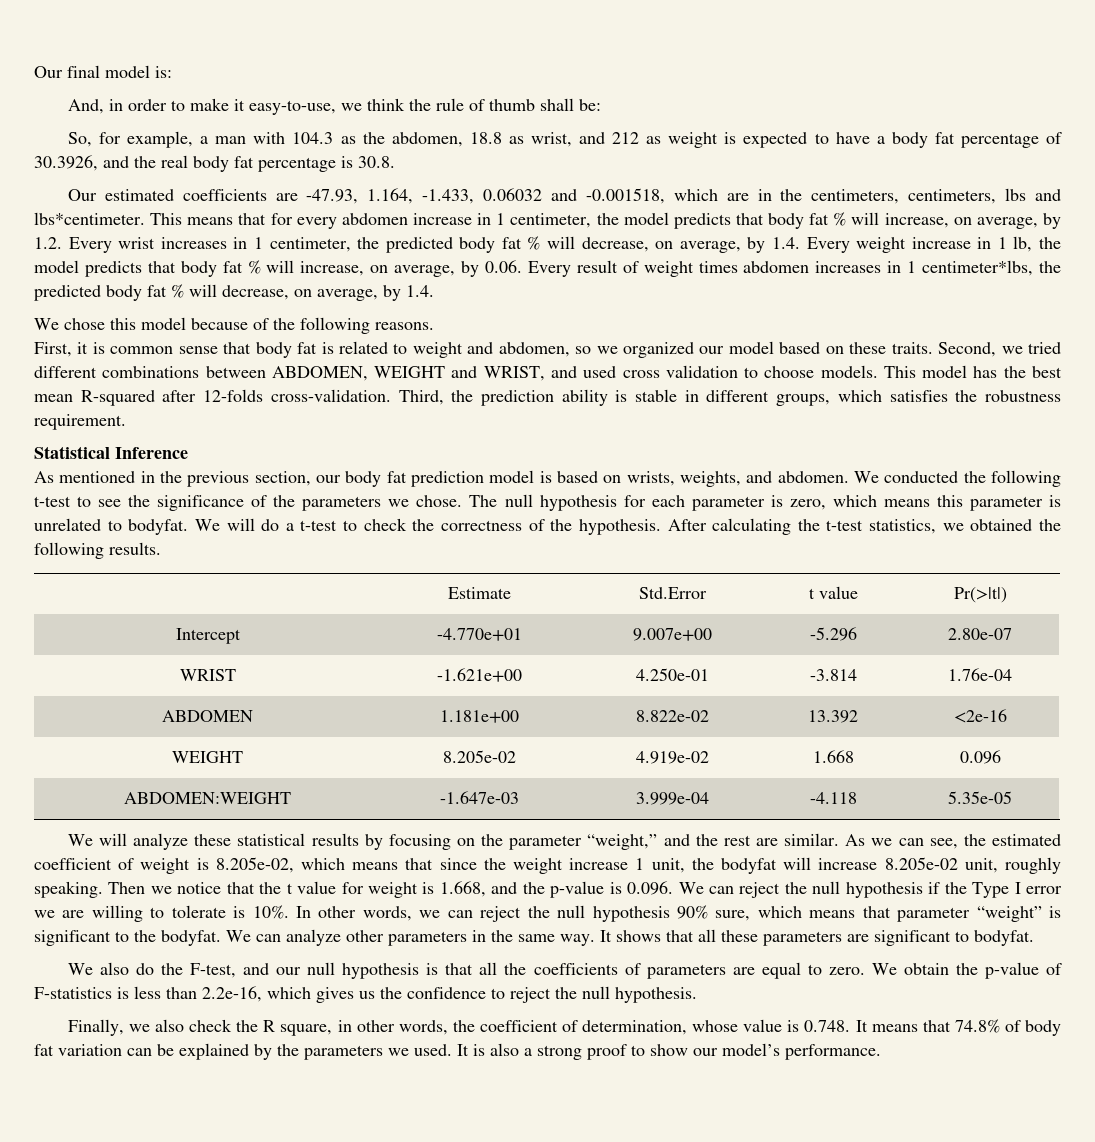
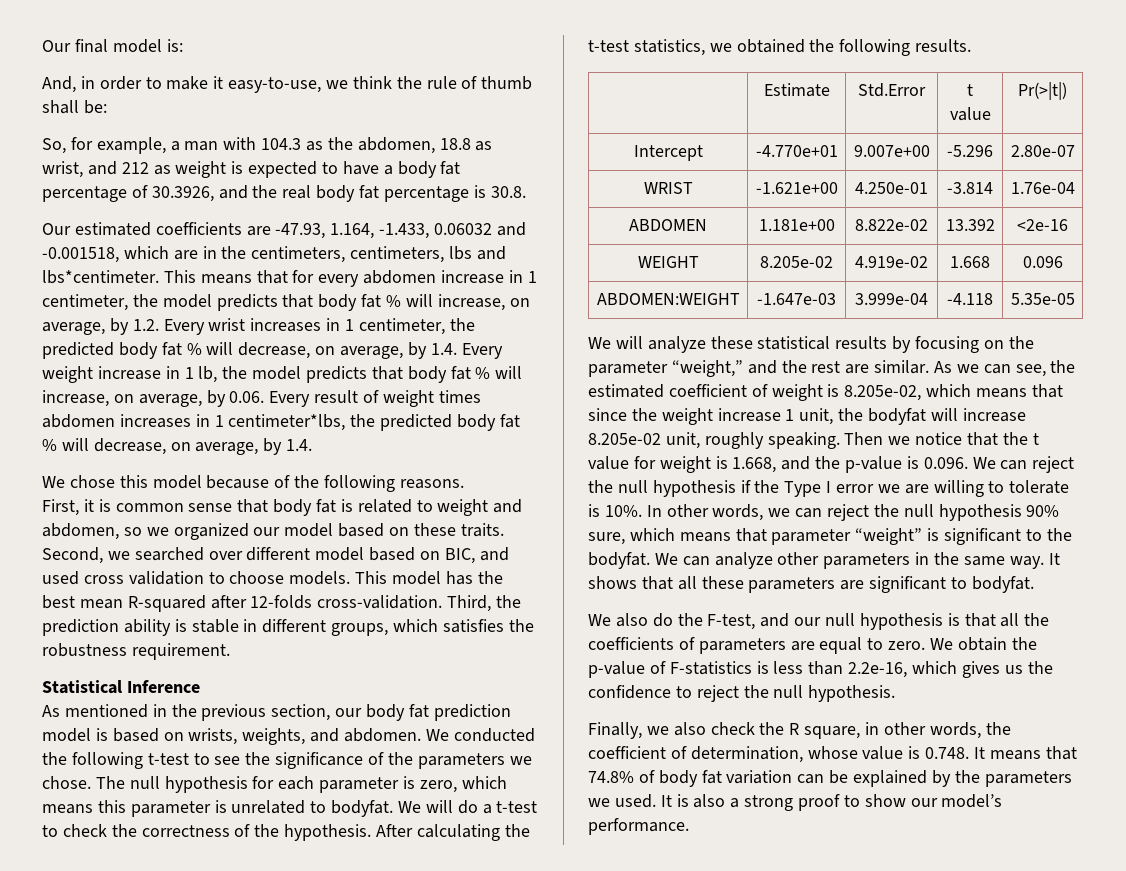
- Second, we tried different combinations between ABDOMEN, WEIGHT and WRIST, and used cross validation to choose models.
+ Second, we searched over different model based on BIC, and used cross validation to choose models.

